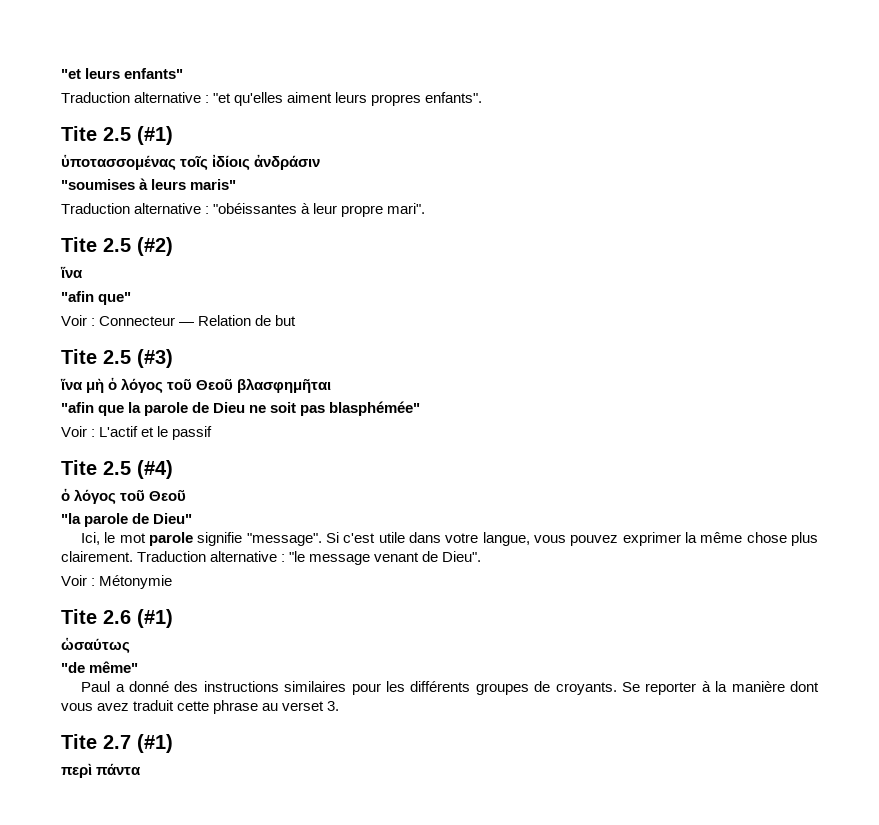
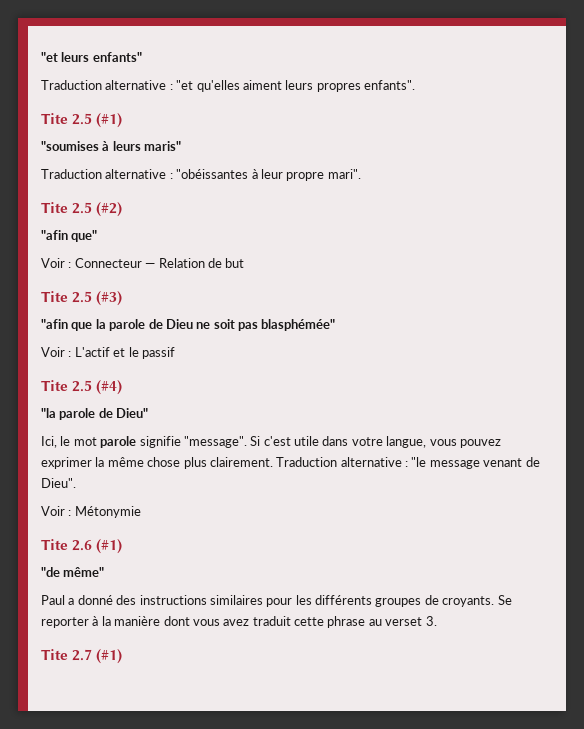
- ὑποτασσομένας τοῖς ἰδίοις ἀνδράσιν
  Tite 2.5 (#2)
- ἵνα
- ἵνα μὴ ὁ λόγος τοῦ Θεοῦ βλασφημῆται
  Tite 2.5 (#4)
- ὁ λόγος τοῦ Θεοῦ
- ὡσαύτως
- περὶ πάντα

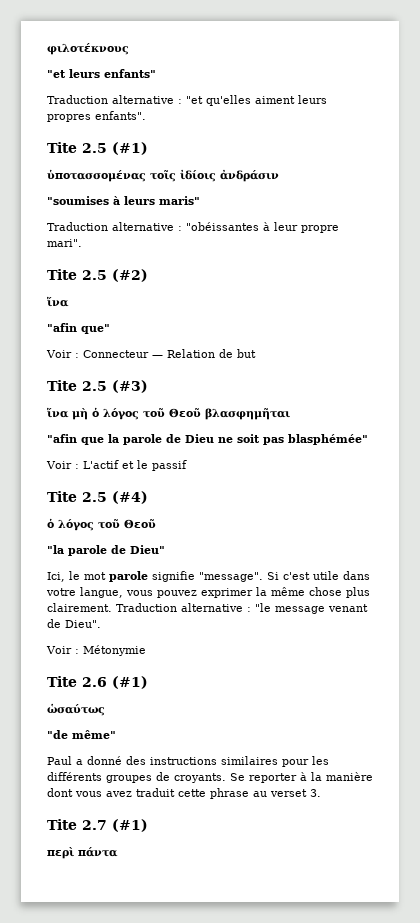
+ φιλοτέκνους
+ ὑποτασσομένας τοῖς ἰδίοις ἀνδράσιν
  Tite 2.5 (#2)
+ ἵνα
+ ἵνα μὴ ὁ λόγος τοῦ Θεοῦ βλασφημῆται
  Tite 2.5 (#4)
+ ὁ λόγος τοῦ Θεοῦ
+ ὡσαύτως
+ περὶ πάντα

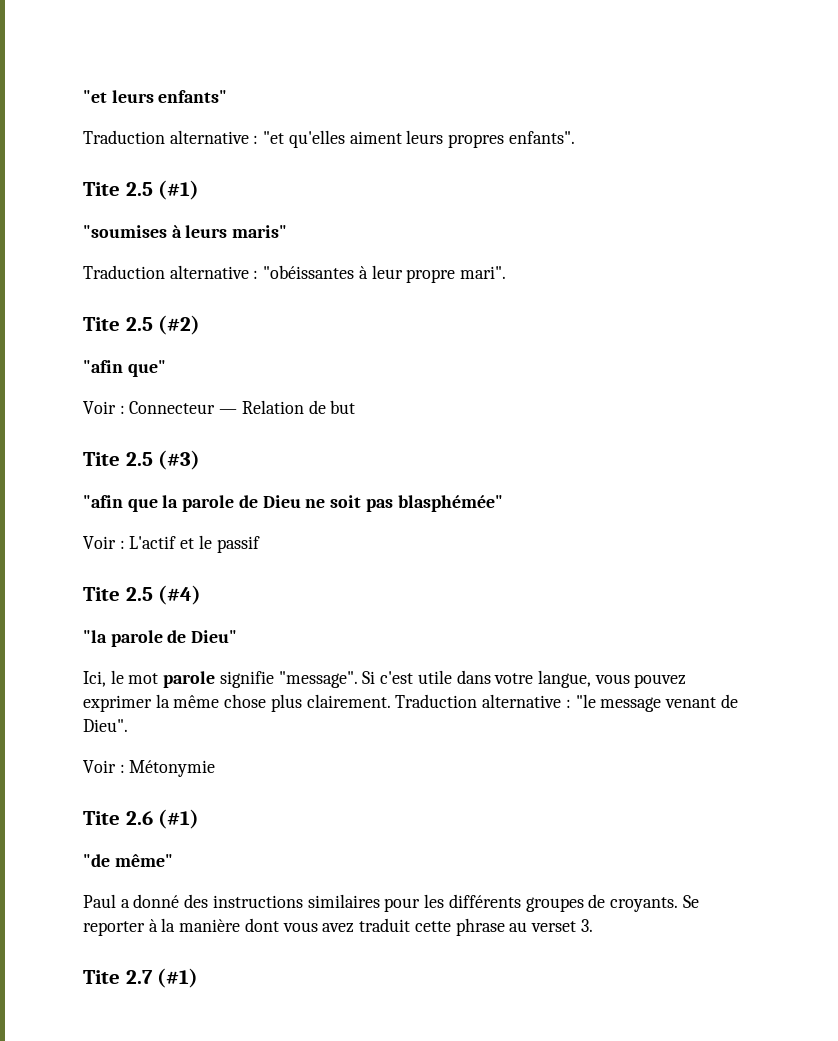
- φιλοτέκνους
- ὑποτασσομένας τοῖς ἰδίοις ἀνδράσιν
  Tite 2.5 (#2)
- ἵνα
- ἵνα μὴ ὁ λόγος τοῦ Θεοῦ βλασφημῆται
  Tite 2.5 (#4)
- ὁ λόγος τοῦ Θεοῦ
- ὡσαύτως
- περὶ πάντα

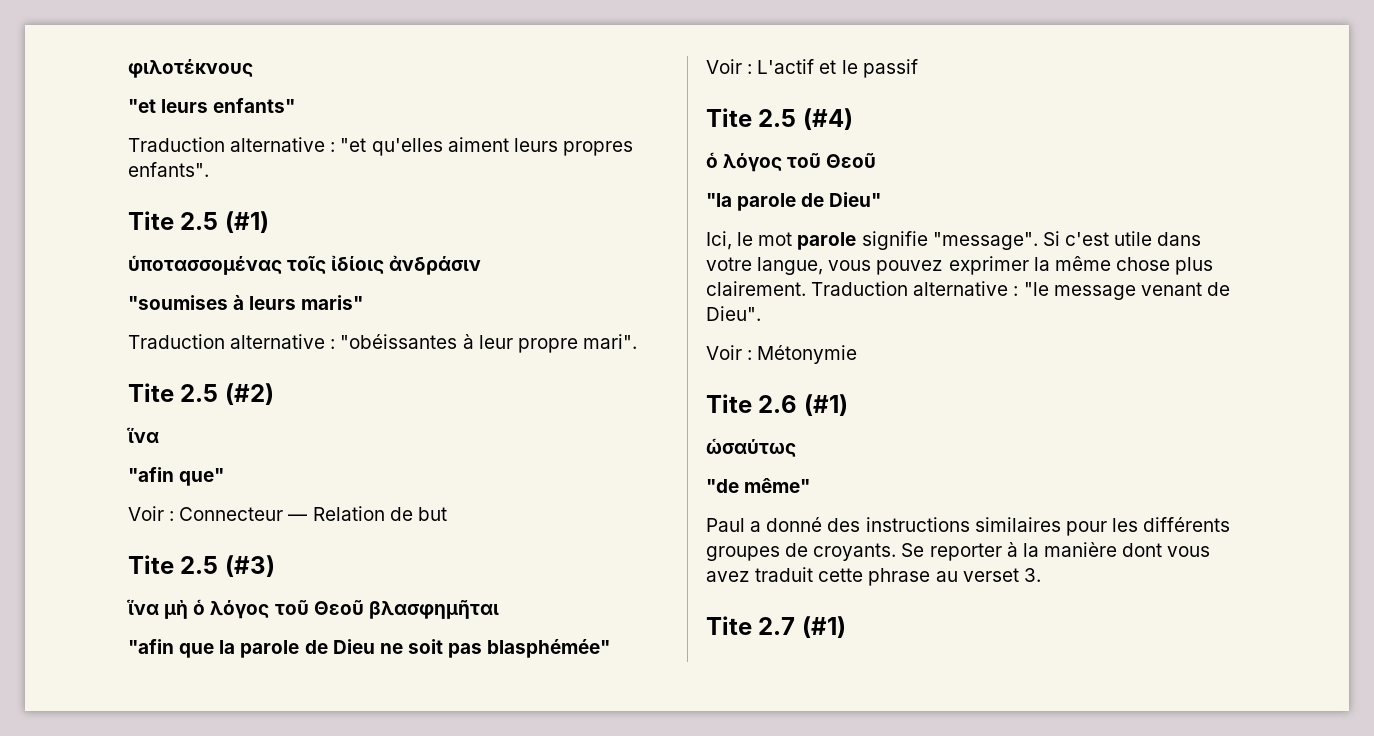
+ φιλοτέκνους
+ ὑποτασσομένας τοῖς ἰδίοις ἀνδράσιν
  Tite 2.5 (#2)
+ ἵνα
+ ἵνα μὴ ὁ λόγος τοῦ Θεοῦ βλασφημῆται
  Tite 2.5 (#4)
+ ὁ λόγος τοῦ Θεοῦ
+ ὡσαύτως

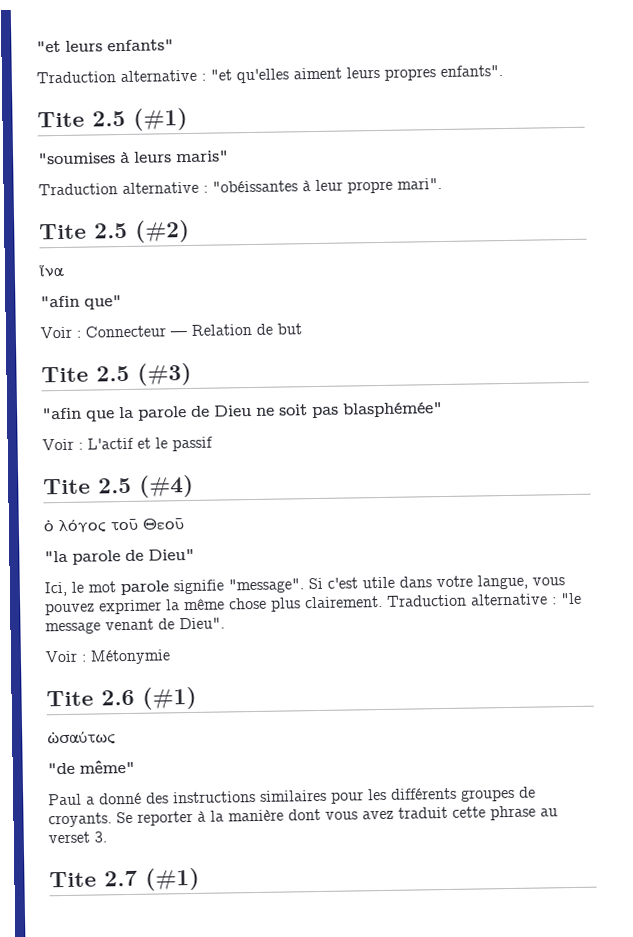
- φιλοτέκνους
- ὑποτασσομένας τοῖς ἰδίοις ἀνδράσιν
- ἵνα μὴ ὁ λόγος τοῦ Θεοῦ βλασφημῆται

